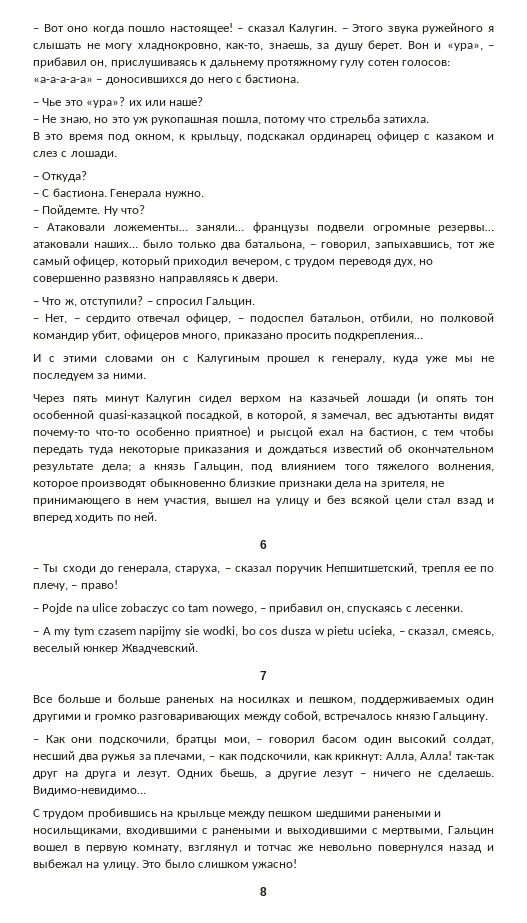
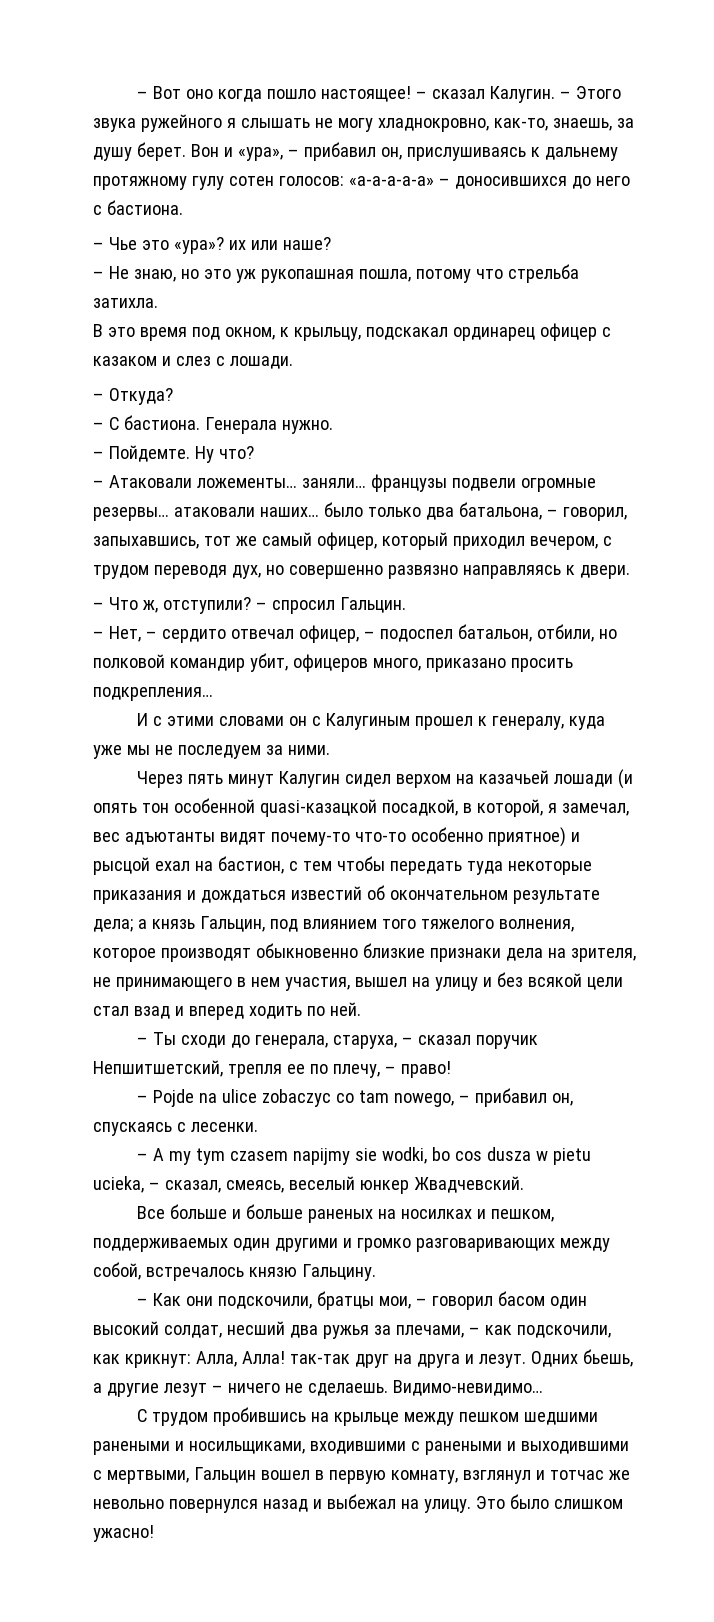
- 6
- 7
- 8

